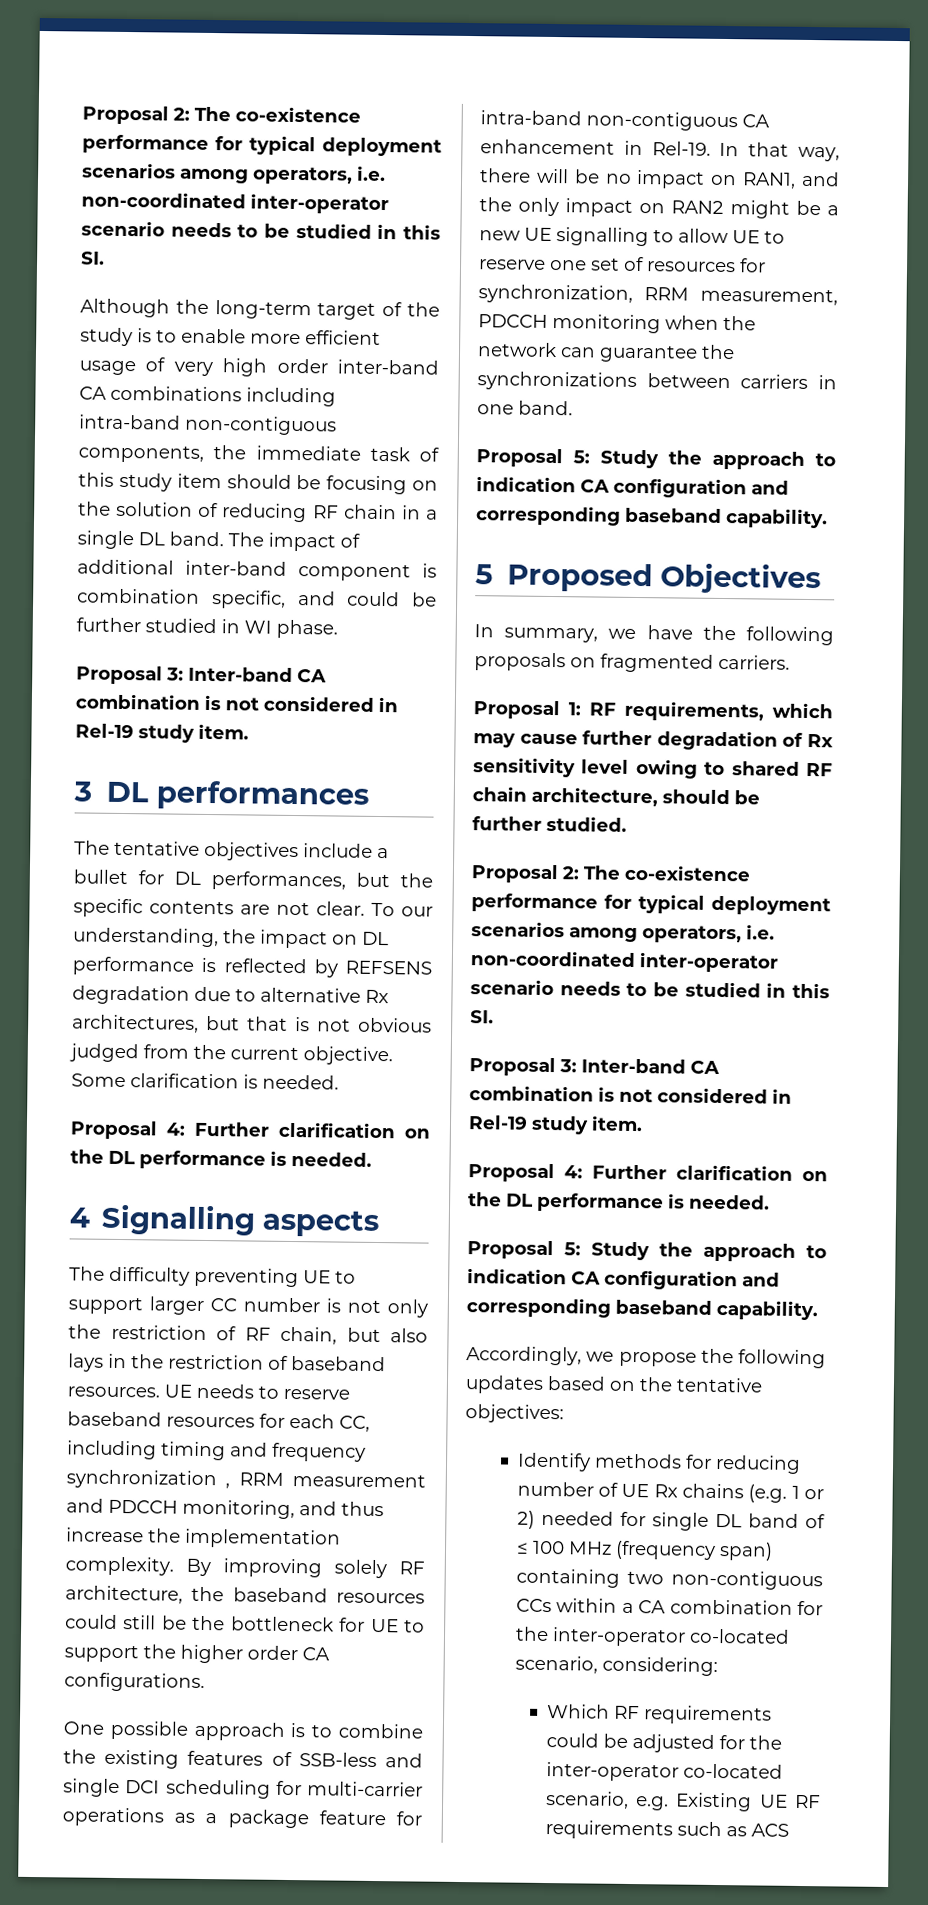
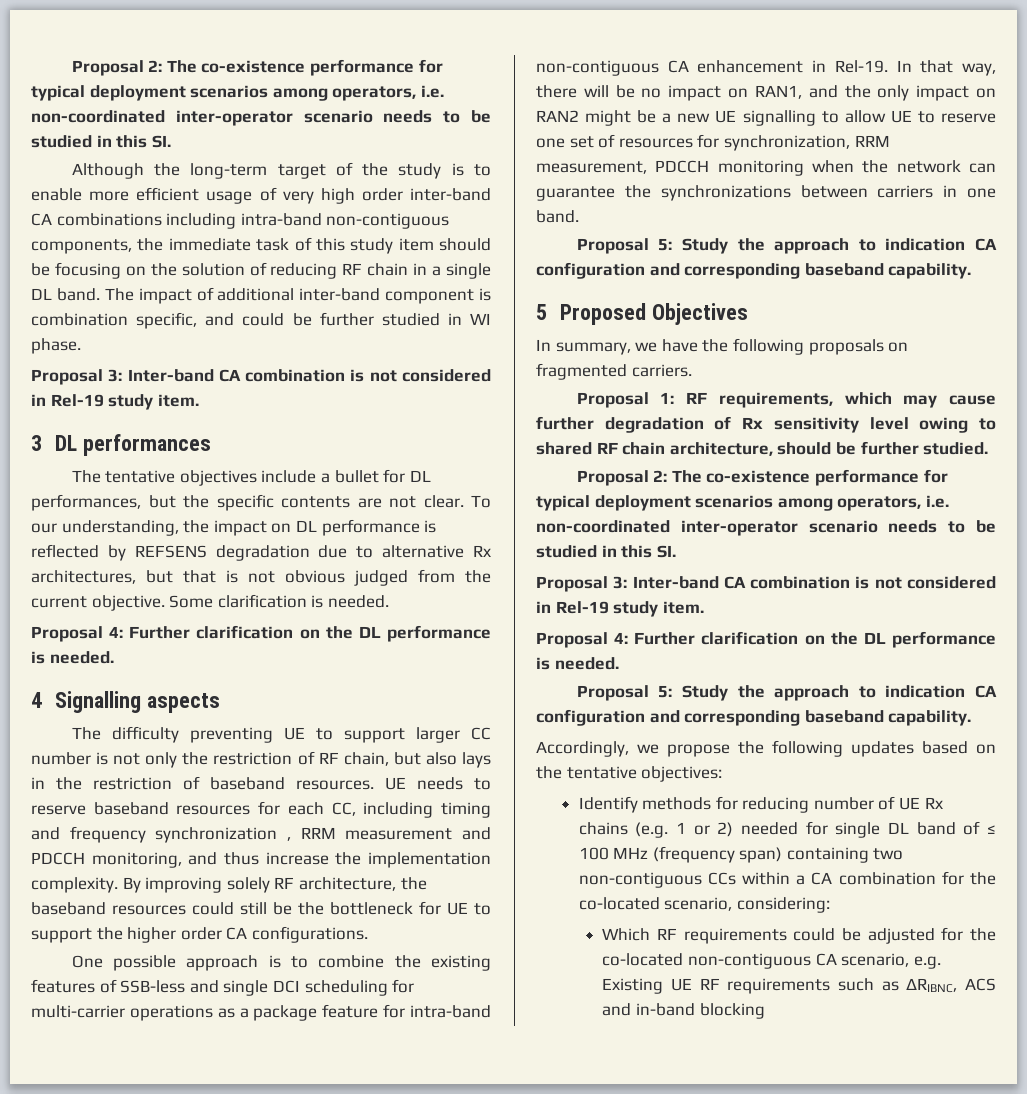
- Identify methods for reducing number of UE Rx chains (e.g. 1 or 2) needed for single DL band of ≤ 100 MHz (frequency span) containing two non-contiguous CCs within a CA combination for the inter-operator co-located scenario, considering:
+ Identify methods for reducing number of UE Rx chains (e.g. 1 or 2) needed for single DL band of ≤ 100 MHz (frequency span) containing two non-contiguous CCs within a CA combination for the co-located scenario, considering:
- Which RF requirements could be adjusted for the inter-operator co-located scenario, e.g. Existing UE RF requirements such as ACS
+ Which RF requirements could be adjusted for the co-located non-contiguous CA scenario, e.g. Existing UE RF requirements such as ΔRIBNC, ACS and in-band blocking

